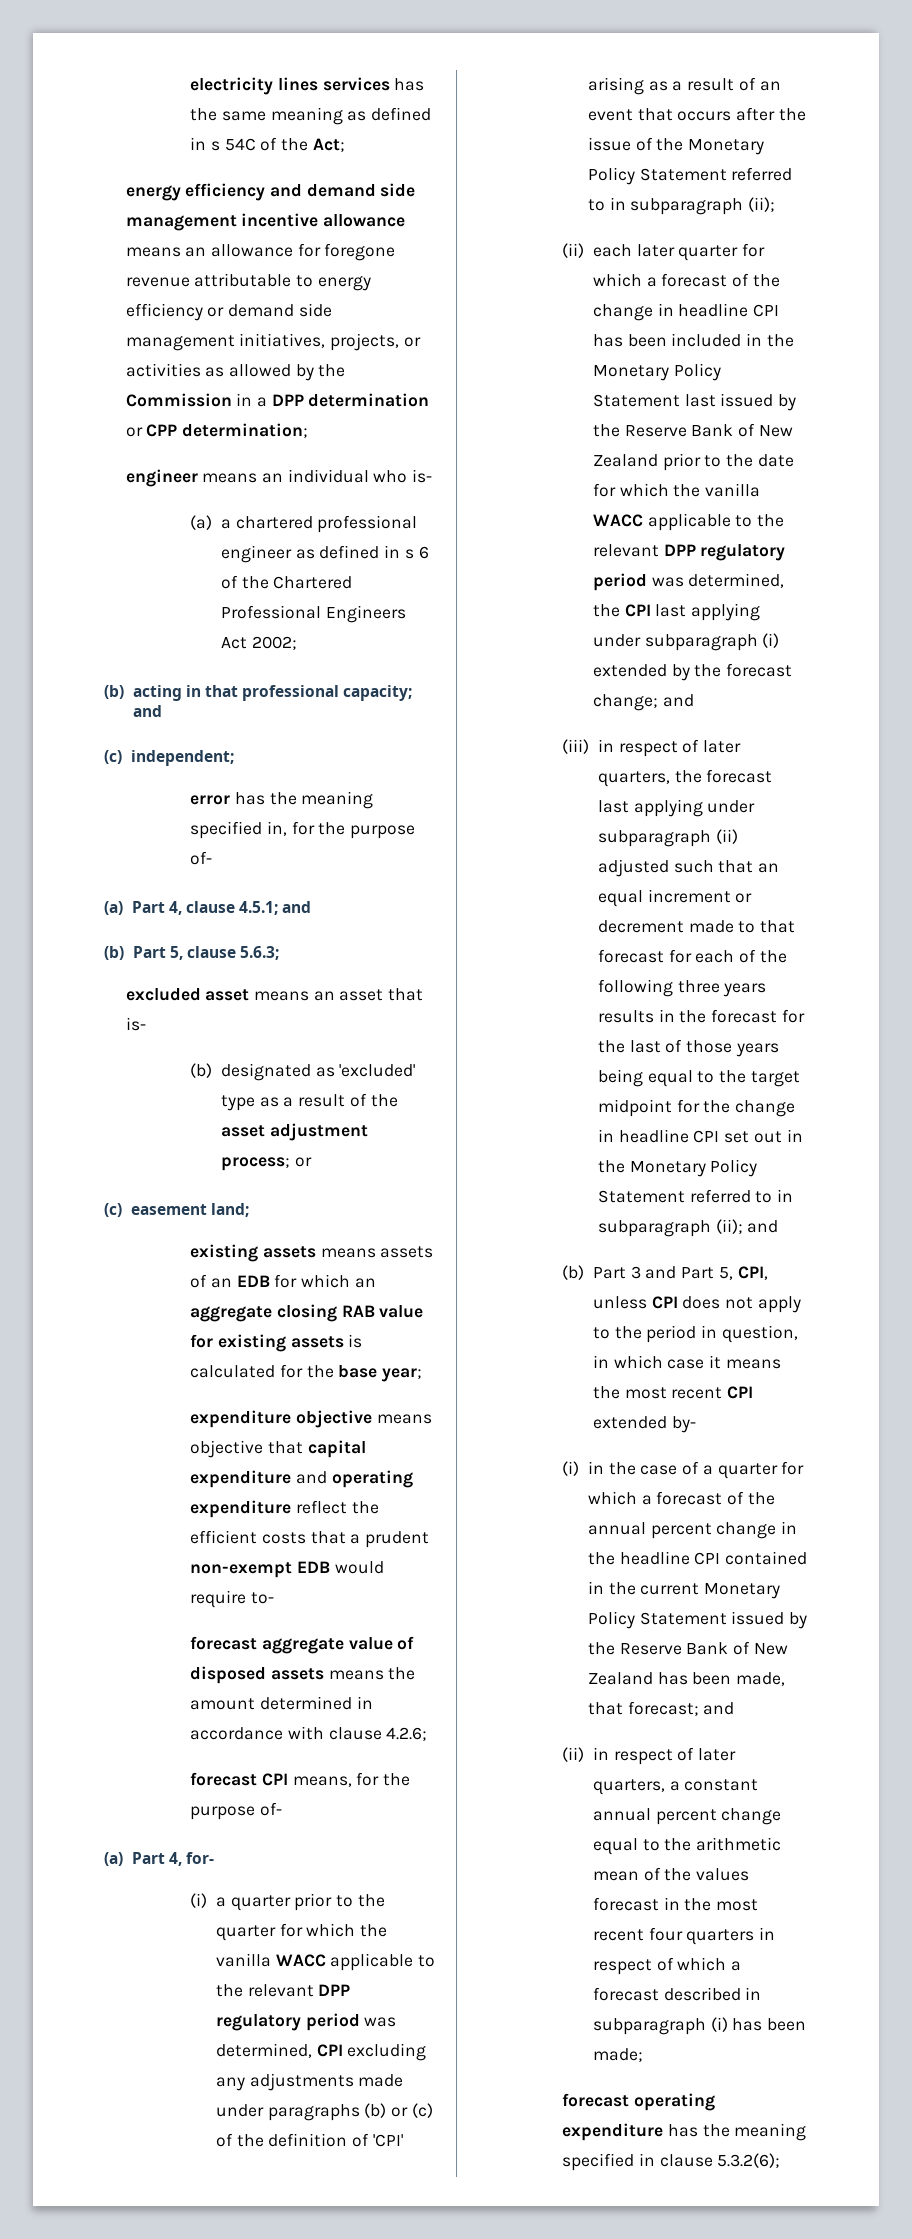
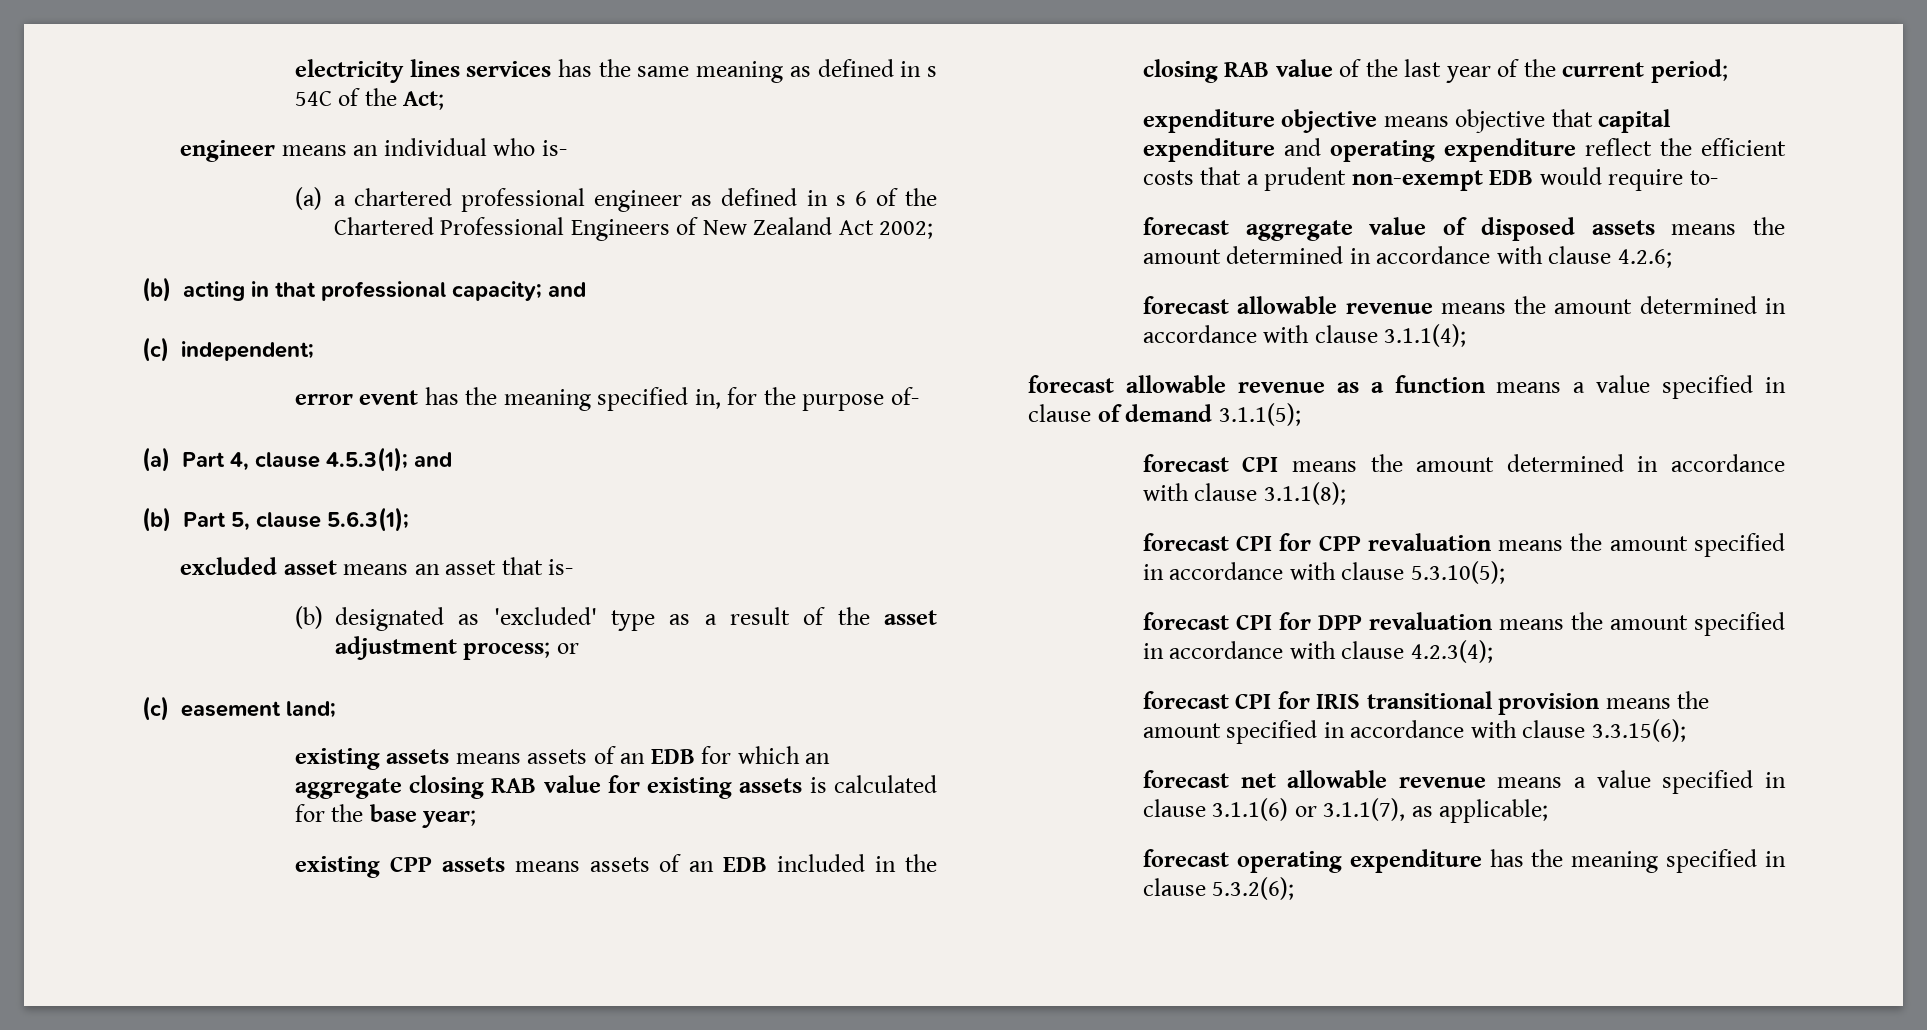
- energy efficiency and demand side management incentive allowance means an allowance for foregone revenue attributable to energy efficiency or demand side management initiatives, projects, or activities as allowed by the Commission in a DPP determination or CPP determination;
- (a) a chartered professional engineer as defined in s 6 of the Chartered Professional Engineers Act 2002;
+ (a) a chartered professional engineer as defined in s 6 of the Chartered Professional Engineers of New Zealand Act 2002;
- error has the meaning specified in, for the purpose of-
+ error event has the meaning specified in, for the purpose of-
- (a) Part 4, clause 4.5.1; and
+ (a) Part 4, clause 4.5.3(1); and
- (b) Part 5, clause 5.6.3;
+ (b) Part 5, clause 5.6.3(1);
+ existing CPP assets means assets of an EDB included in the closing RAB value of the last year of the current period;
- forecast CPI means, for the purpose of-
- (a) Part 4, for-
- (i) a quarter prior to the quarter for which the vanilla WACC applicable to the relevant DPP regulatory period was determined, CPI excluding any adjustments made under paragraphs (b) or (c) of the definition of 'CPI' arising as a result of an event that occurs after the issue of the Monetary Policy Statement referred to in subparagraph (ii);
- (ii) each later quarter for which a forecast of the change in headline CPI has been included in the Monetary Policy Statement last issued by the Reserve Bank of New Zealand prior to the date for which the vanilla WACC applicable to the relevant DPP regulatory period was determined, the CPI last applying under subparagraph (i) extended by the forecast change; and
- (iii) in respect of later quarters, the forecast last applying under subparagraph (ii) adjusted such that an equal increment or decrement made to that forecast for each of the following three years results in the forecast for the last of those years being equal to the target midpoint for the change in headline CPI set out in the Monetary Policy Statement referred to in subparagraph (ii); and
- (b) Part 3 and Part 5, CPI, unless CPI does not apply to the period in question, in which case it means the most recent CPI extended by-
- (i) in the case of a quarter for which a forecast of the annual percent change in the headline CPI contained in the current Monetary Policy Statement issued by the Reserve Bank of New Zealand has been made, that forecast; and
- (ii) in respect of later quarters, a constant annual percent change equal to the arithmetic mean of the values forecast in the most recent four quarters in respect of which a forecast described in subparagraph (i) has been made;
+ forecast allowable revenue means the amount determined in accordance with clause 3.1.1(4);
+ forecast allowable revenue as a function means a value specified in clause of demand 3.1.1(5);
+ forecast CPI means the amount determined in accordance with clause 3.1.1(8);
+ forecast CPI for CPP revaluation means the amount specified in accordance with clause 5.3.10(5);
+ forecast CPI for DPP revaluation means the amount specified in accordance with clause 4.2.3(4);
+ forecast CPI for IRIS transitional provision means the amount specified in accordance with clause 3.3.15(6);
+ forecast net allowable revenue means a value specified in clause 3.1.1(6) or 3.1.1(7), as applicable;

